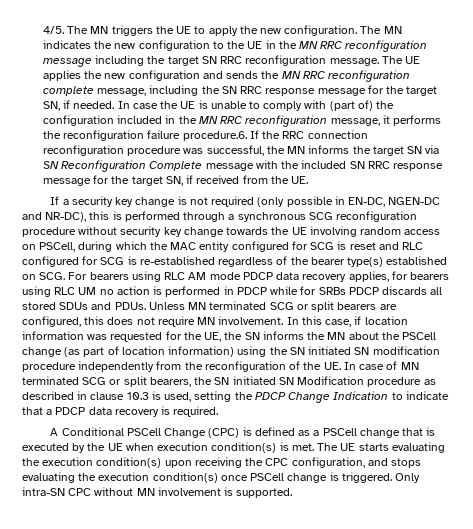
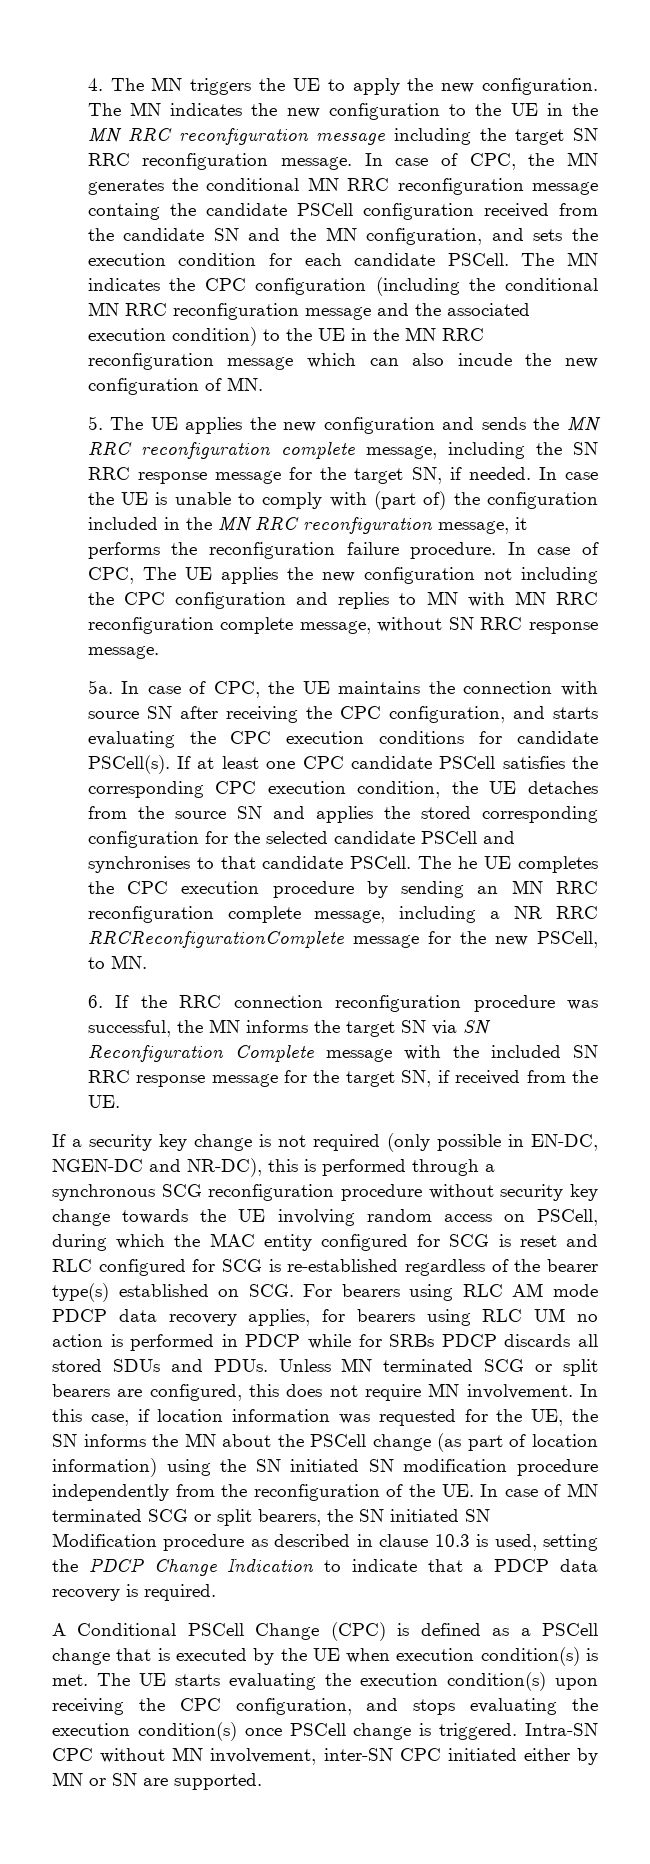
- 4/5. The MN triggers the UE to apply the new configuration.
+ 4. The MN triggers the UE to apply the new configuration.
- The UE applies the new configuration and sends the MN RRC reconfiguration complete message, including the SN RRC response message for the target SN, if needed.
+ In case of CPC, the MN generates the conditional MN RRC reconfiguration message containg the candidate PSCell configuration received from the candidate SN and the MN configuration, and sets the execution condition for each candidate PSCell. The MN indicates the CPC configuration (including the conditional MN RRC reconfiguration message and the associated execution condition) to the UE in the MN RRC reconfiguration message which can also incude the new configuration of MN.
+ 5. The UE applies the new configuration and sends the MN RRC reconfiguration complete message, including the SN RRC response message for the target SN, if needed.
- In case the UE is unable to comply with (part of) the configuration included in the MN RRC reconfiguration message, it performs the reconfiguration failure procedure.6. If the RRC connection reconfiguration procedure was successful, the MN informs the target SN via SN Reconfiguration Complete message with the included SN RRC response message for the target SN, if received from the UE.
+ In case the UE is unable to comply with (part of) the configuration included in the MN RRC reconfiguration message, it performs the reconfiguration failure procedure. In case of CPC, The UE applies the new configuration not including the CPC configuration and replies to MN with MN RRC reconfiguration complete message, without SN RRC response message.
+ 5a. In case of CPC, the UE maintains the connection with source SN after receiving the CPC configuration, and starts evaluating the CPC execution conditions for candidate PSCell(s). If at least one CPC candidate PSCell satisfies the corresponding CPC execution condition, the UE detaches from the source SN and applies the stored corresponding configuration for the selected candidate PSCell and synchronises to that candidate PSCell. The he UE completes the CPC execution procedure by sending an MN RRC reconfiguration complete message, including a NR RRC RRCReconfigurationComplete message for the new PSCell, to MN.
+ 6. If the RRC connection reconfiguration procedure was successful, the MN informs the target SN via SN Reconfiguration Complete message with the included SN RRC response message for the target SN, if received from the UE.
- Only intra-SN CPC without MN involvement is supported.
+ Intra-SN CPC without MN involvement, inter-SN CPC initiated either by MN or SN are supported.

